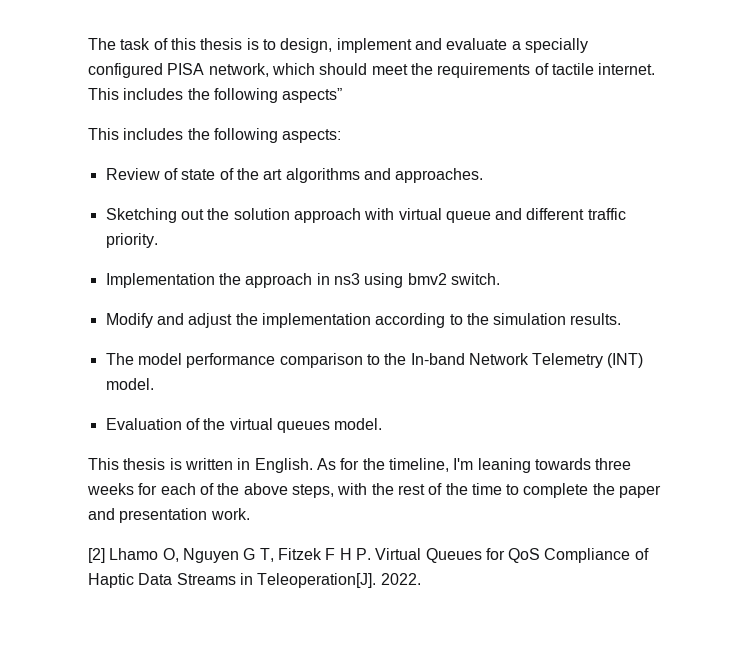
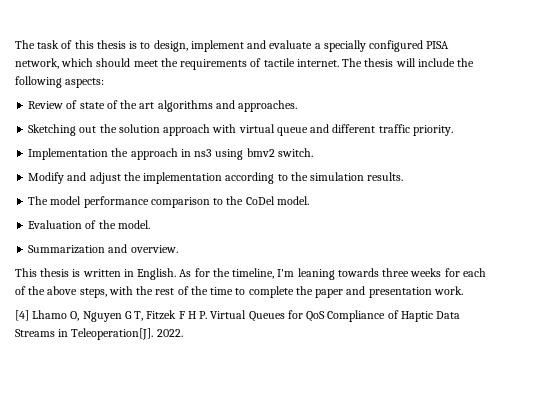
- This includes the following aspects”
- This includes the following aspects:
+ The thesis will include the following aspects:
- The model performance comparison to the In-band Network Telemetry (INT) model.
+ The model performance comparison to the CoDel model.
- Evaluation of the virtual queues model.
+ Evaluation of the model.
+ Summarization and overview.
- [2] Lhamo O, Nguyen G T, Fitzek F H P. Virtual Queues for QoS Compliance of Haptic Data Streams in Teleoperation[J].
+ [4] Lhamo O, Nguyen G T, Fitzek F H P. Virtual Queues for QoS Compliance of Haptic Data Streams in Teleoperation[J].

